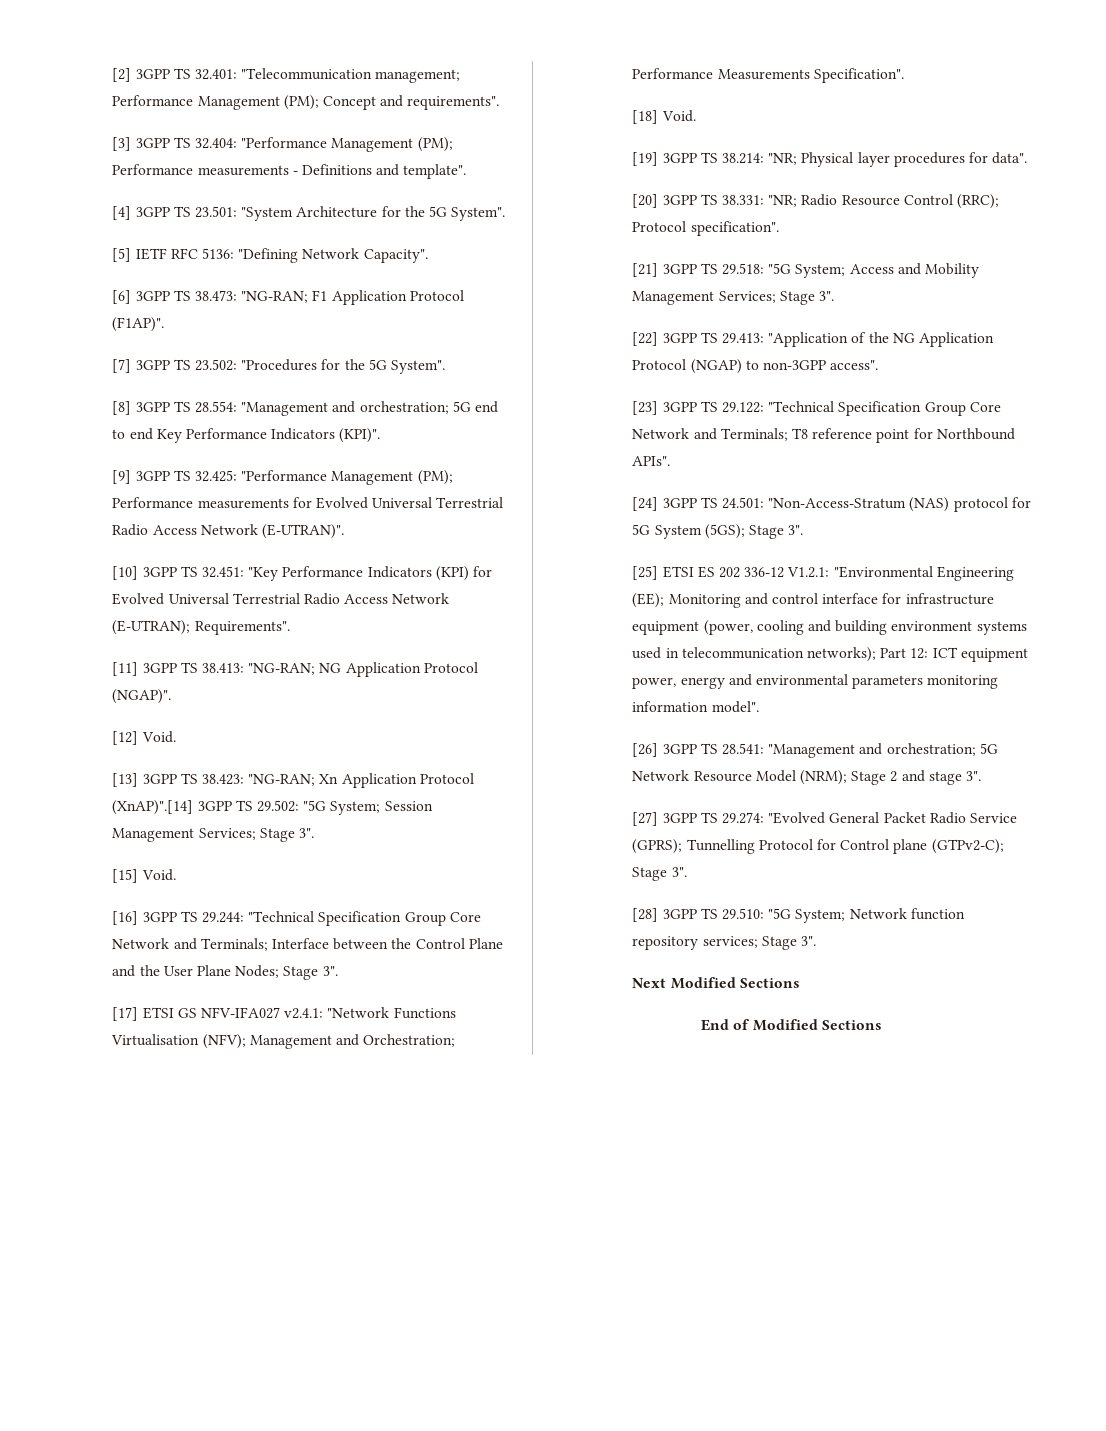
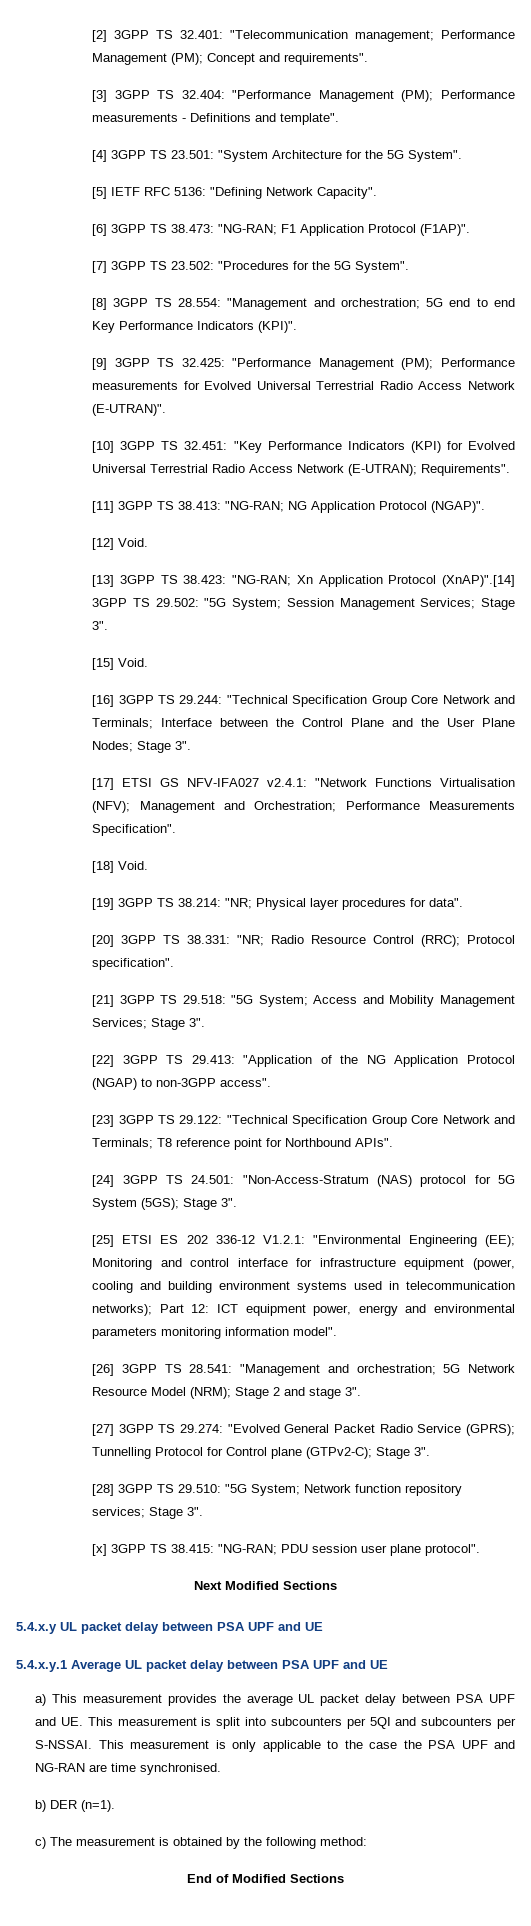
+ [x] 3GPP TS 38.415: "NG-RAN; PDU session user plane protocol".
  Next Modified Sections
+ 5.4.x.y UL packet delay between PSA UPF and UE
+ 5.4.x.y.1 Average UL packet delay between PSA UPF and UE
+ a) This measurement provides the average UL packet delay between PSA UPF and UE. This measurement is split into subcounters per 5QI and subcounters per S-NSSAI. This measurement is only applicable to the case the PSA UPF and NG-RAN are time synchronised.
+ b) DER (n=1).
+ c) The measurement is obtained by the following method:

